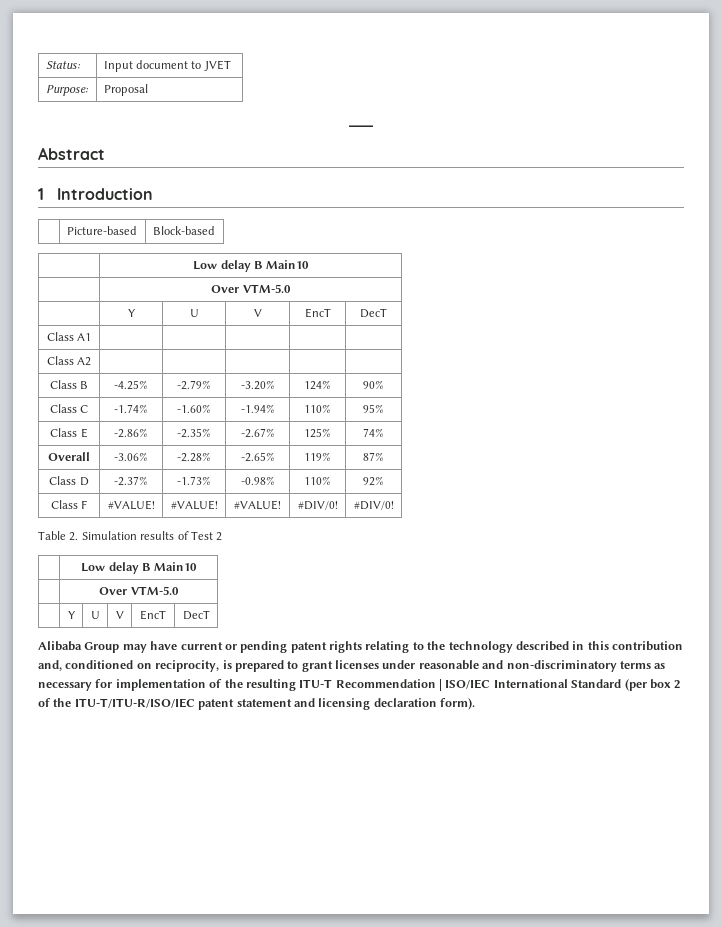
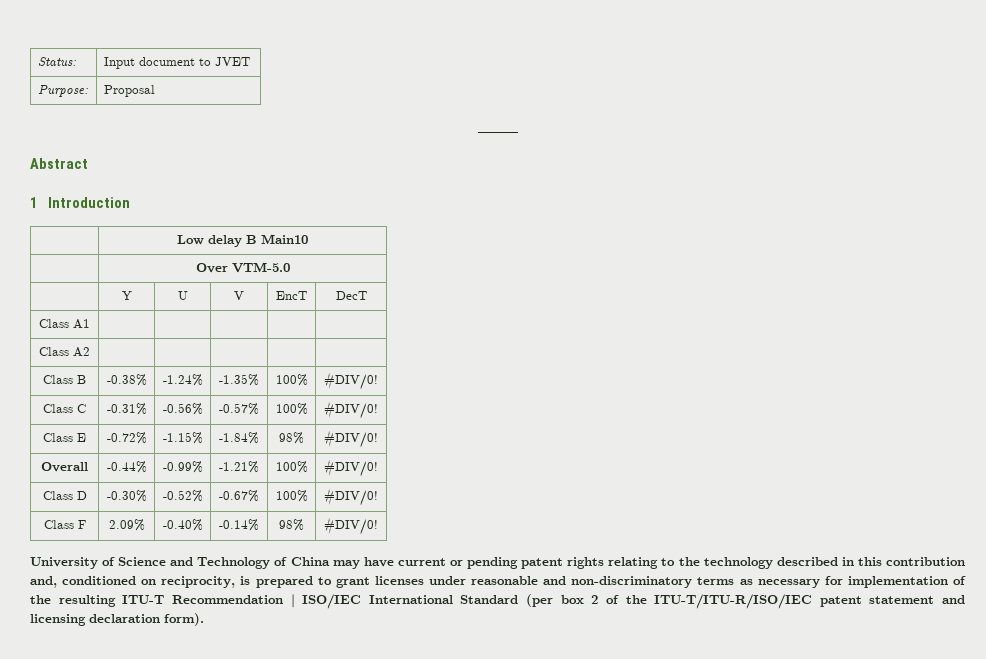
- | Picture-based | Block-based
- Class B | -4.25% | -2.79% | -3.20% | 124% | 90%
- Class C | -1.74% | -1.60% | -1.94% | 110% | 95%
- Class E | -2.86% | -2.35% | -2.67% | 125% | 74%
- Overall | -3.06% | -2.28% | -2.65% | 119% | 87%
- Class D | -2.37% | -1.73% | -0.98% | 110% | 92%
- Class F | #VALUE! | #VALUE! | #VALUE! | #DIV/0! | #DIV/0!
- Table 2. Simulation results of Test 2
- | Low delay B Main10
- | Over VTM-5.0
- | Y | U | V | EncT | DecT
- Alibaba Group may have current or pending patent rights relating to the technology described in this contribution and, conditioned on reciprocity, is prepared to grant licenses under reasonable and non-discriminatory terms as necessary for implementation of the resulting ITU-T Recommendation | ISO/IEC International Standard (per box 2 of the ITU-T/ITU-R/ISO/IEC patent statement and licensing declaration form).
+ Class B | -0.38% | -1.24% | -1.35% | 100% | #DIV/0!
+ Class C | -0.31% | -0.56% | -0.57% | 100% | #DIV/0!
+ Class E | -0.72% | -1.15% | -1.84% | 98% | #DIV/0!
+ Overall | -0.44% | -0.99% | -1.21% | 100% | #DIV/0!
+ Class D | -0.30% | -0.52% | -0.67% | 100% | #DIV/0!
+ Class F | 2.09% | -0.40% | -0.14% | 98% | #DIV/0!
+ University of Science and Technology of China may have current or pending patent rights relating to the technology described in this contribution and, conditioned on reciprocity, is prepared to grant licenses under reasonable and non-discriminatory terms as necessary for implementation of the resulting ITU-T Recommendation | ISO/IEC International Standard (per box 2 of the ITU-T/ITU-R/ISO/IEC patent statement and licensing declaration form).

